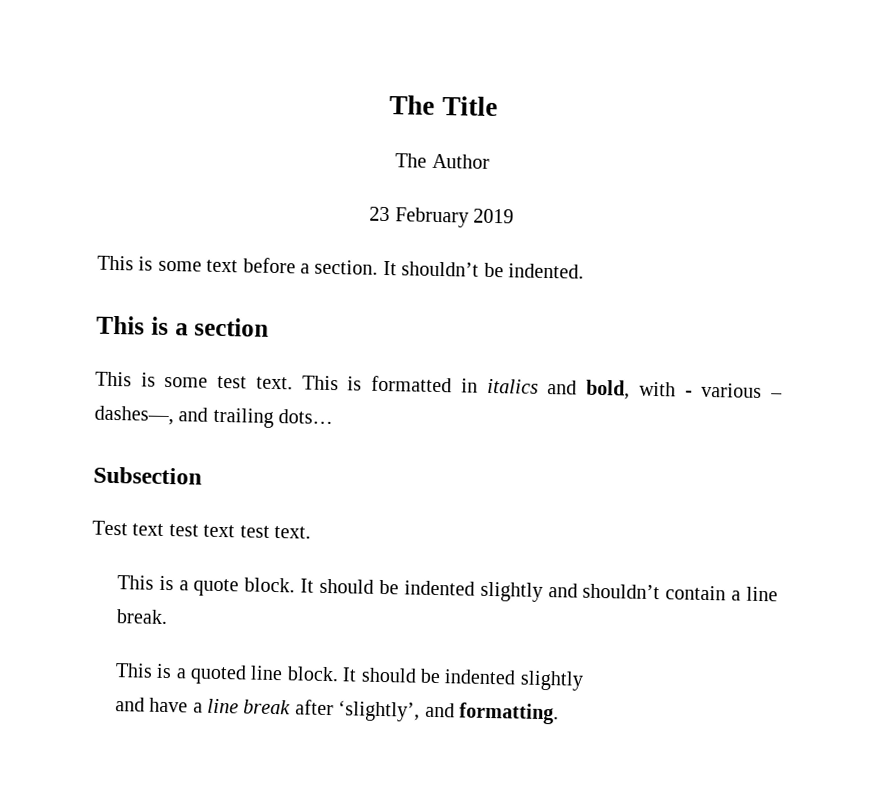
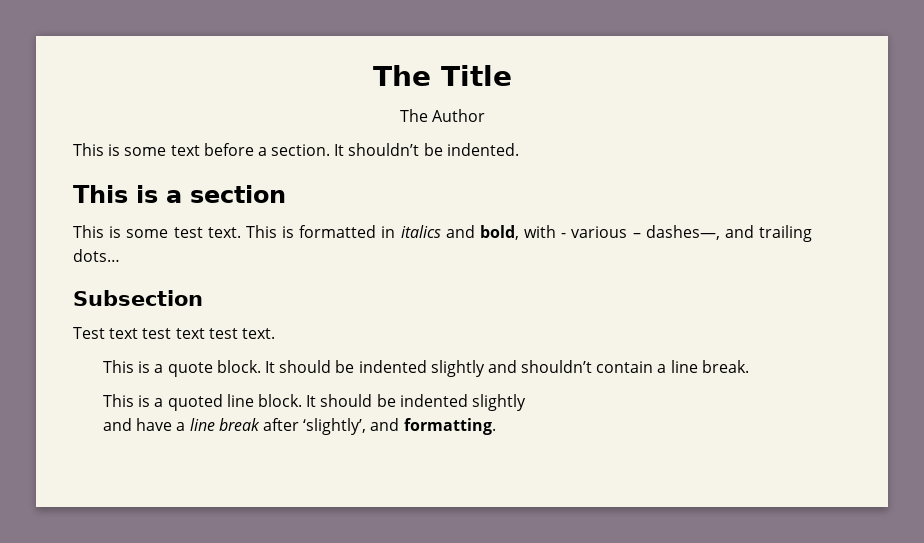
- 23 February 2019

